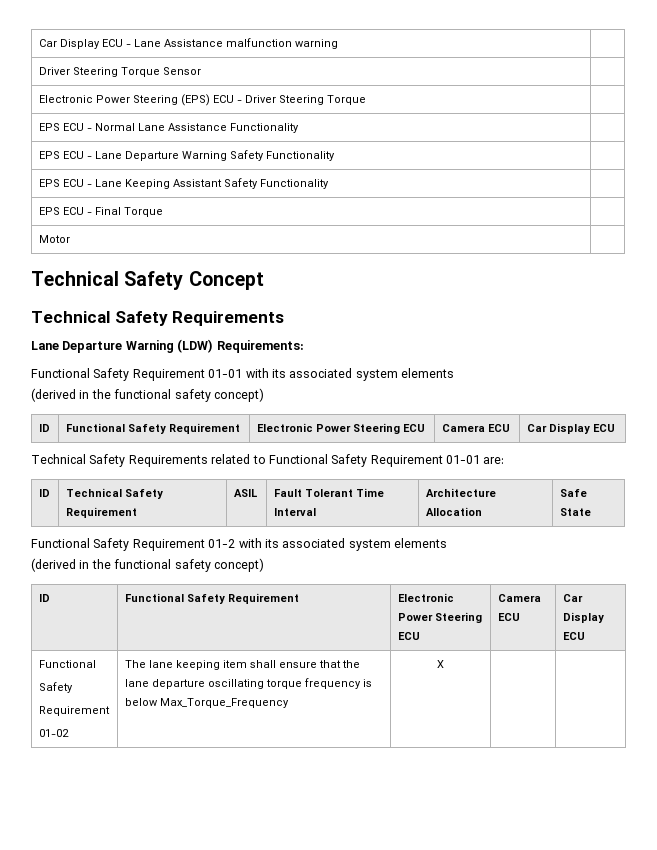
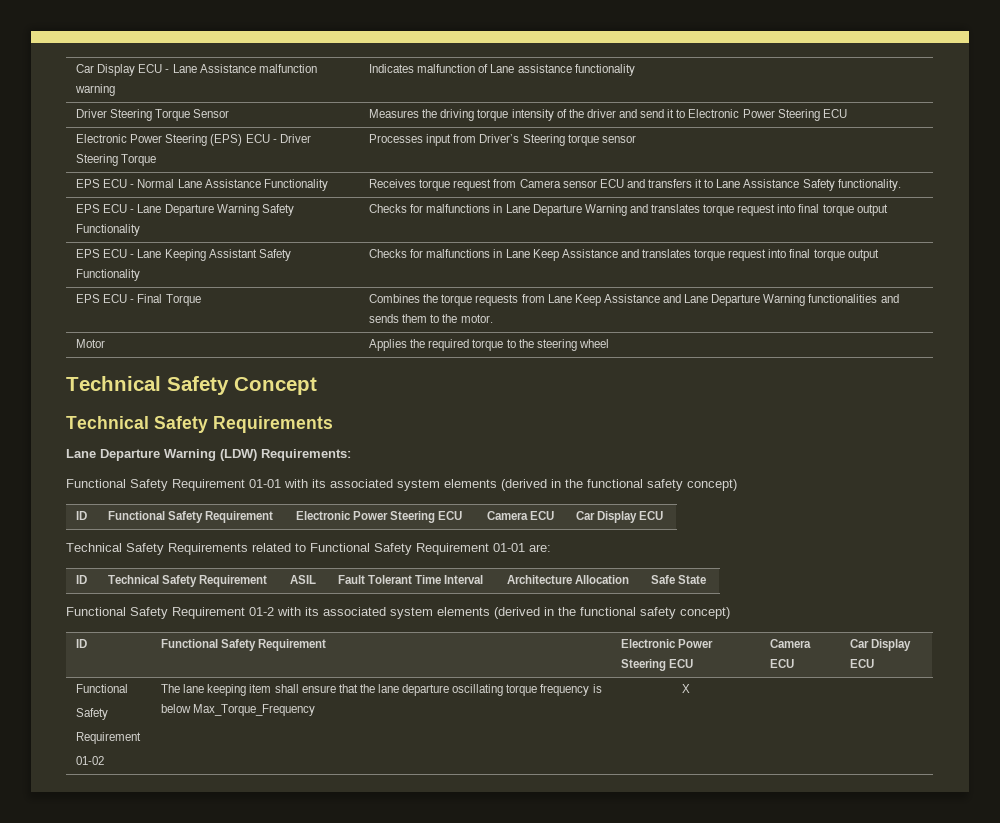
- Car Display ECU - Lane Assistance malfunction warning |
- Driver Steering Torque Sensor |
+ Car Display ECU - Lane Assistance malfunction warning | Indicates malfunction of Lane assistance functionality
+ Driver Steering Torque Sensor | Measures the driving torque intensity of the driver and send it to Electronic Power Steering ECU
- Electronic Power Steering (EPS) ECU - Driver Steering Torque |
+ Electronic Power Steering (EPS) ECU - Driver Steering Torque | Processes input from Driver’s Steering torque sensor
- EPS ECU - Normal Lane Assistance Functionality |
+ EPS ECU - Normal Lane Assistance Functionality | Receives torque request from Camera sensor ECU and transfers it to Lane Assistance Safety functionality.
- EPS ECU - Lane Departure Warning Safety Functionality |
+ EPS ECU - Lane Departure Warning Safety Functionality | Checks for malfunctions in Lane Departure Warning and translates torque request into final torque output
- EPS ECU - Lane Keeping Assistant Safety Functionality |
+ EPS ECU - Lane Keeping Assistant Safety Functionality | Checks for malfunctions in Lane Keep Assistance and translates torque request into final torque output
- EPS ECU - Final Torque |
- Motor |
+ EPS ECU - Final Torque | Combines the torque requests from Lane Keep Assistance and Lane Departure Warning functionalities and sends them to the motor.
+ Motor | Applies the required torque to the steering wheel
- Functional Safety Requirement 01-01 with its associated system elements
- (derived in the functional safety concept)
+ Functional Safety Requirement 01-01 with its associated system elements (derived in the functional safety concept)
- Functional Safety Requirement 01-2 with its associated system elements
- (derived in the functional safety concept)
+ Functional Safety Requirement 01-2 with its associated system elements (derived in the functional safety concept)

